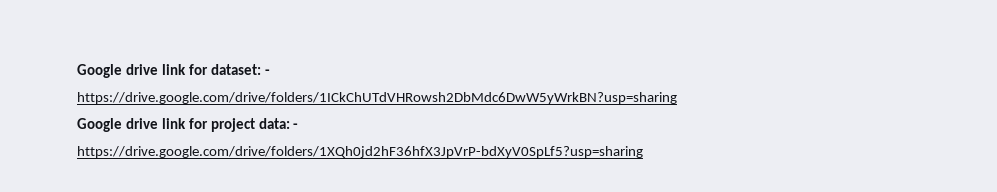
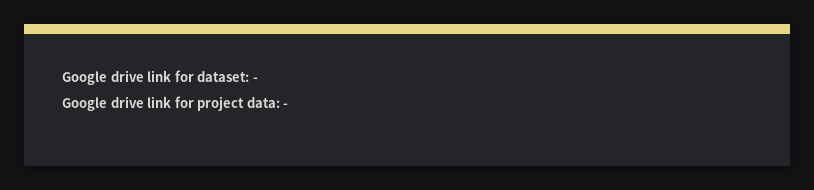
- https://drive.google.com/drive/folders/1ICkChUTdVHRowsh2DbMdc6DwW5yWrkBN?usp=sharing
- https://drive.google.com/drive/folders/1XQh0jd2hF36hfX3JpVrP-bdXyV0SpLf5?usp=sharing

